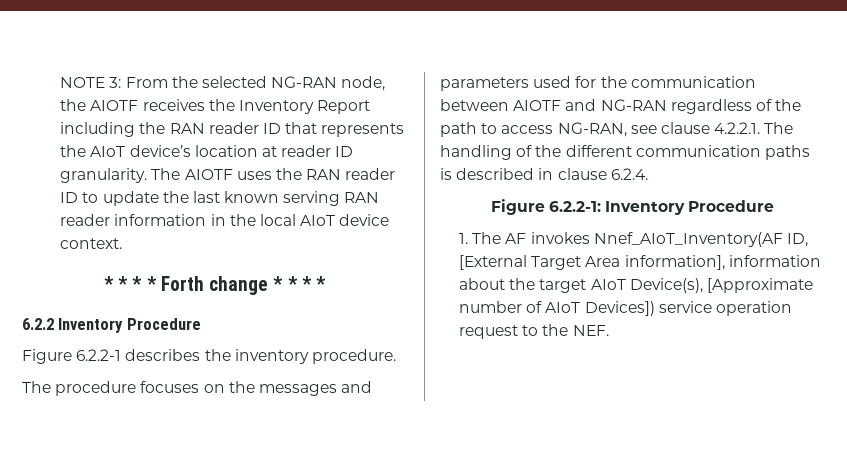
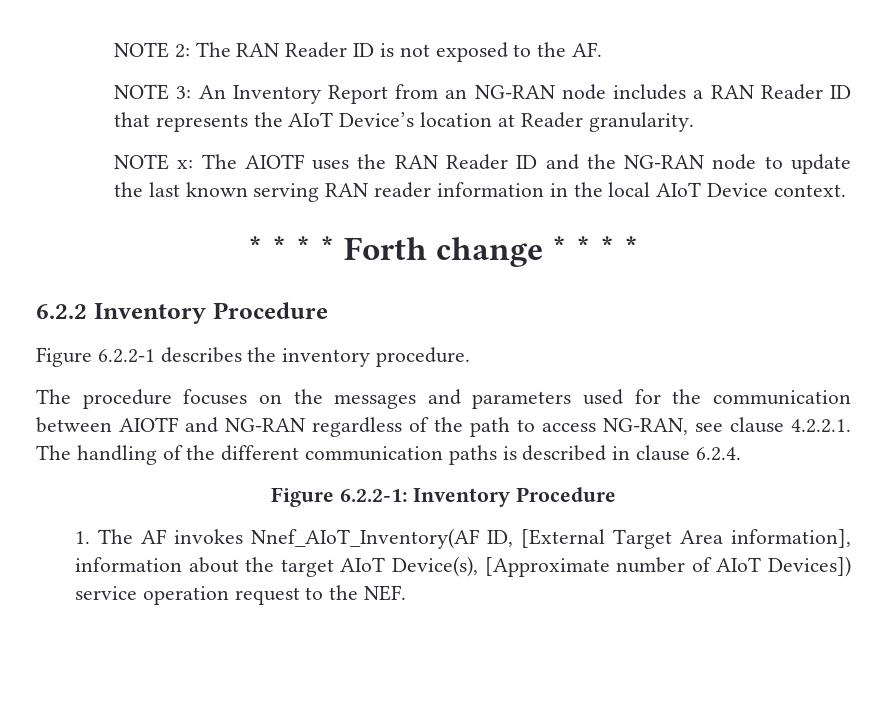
- NOTE 3: From the selected NG-RAN node, the AIOTF receives the Inventory Report including the RAN reader ID that represents the AIoT device’s location at reader ID granularity. The AIOTF uses the RAN reader ID to update the last known serving RAN reader information in the local AIoT device context.
+ NOTE 2: The RAN Reader ID is not exposed to the AF.
+ NOTE 3: An Inventory Report from an NG-RAN node includes a RAN Reader ID that represents the AIoT Device’s location at Reader granularity.
+ NOTE x: The AIOTF uses the RAN Reader ID and the NG-RAN node to update the last known serving RAN reader information in the local AIoT Device context.

